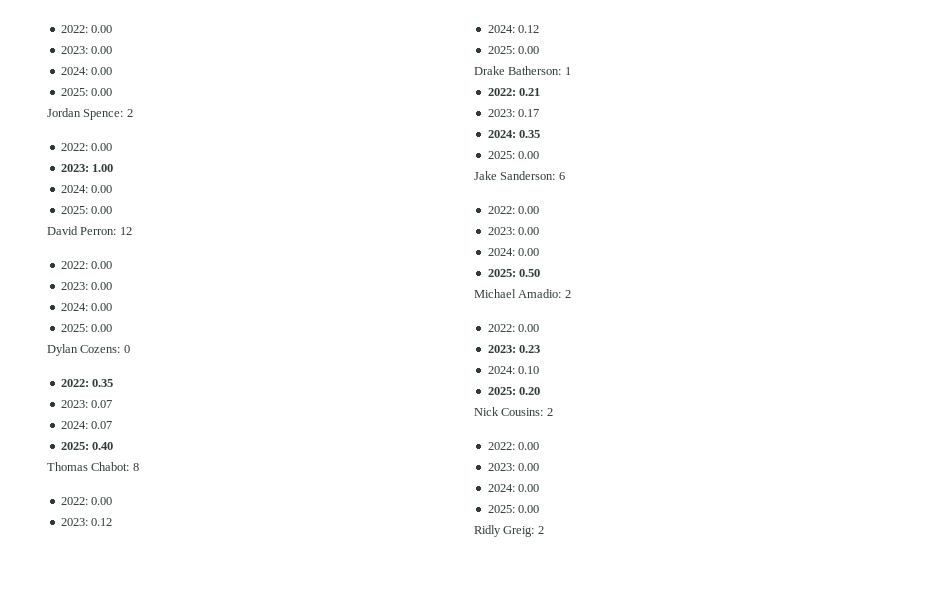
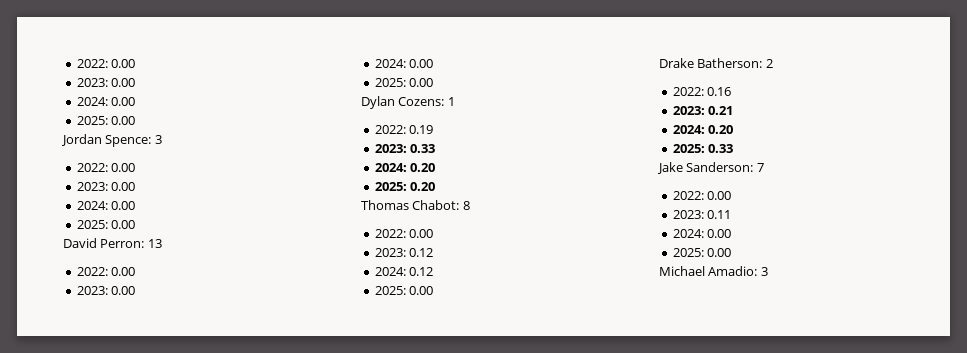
- Jordan Spence: 2
+ Jordan Spence: 3
  2022: 0.00
- 2023: 1.00
+ 2023: 0.00
- David Perron: 12
+ David Perron: 13
- Dylan Cozens: 0
- 2022: 0.35
- 2023: 0.07
- 2024: 0.07
- 2025: 0.40
+ Dylan Cozens: 1
+ 2022: 0.19
+ 2023: 0.33
+ 2024: 0.20
+ 2025: 0.20
- Drake Batherson: 1
- 2022: 0.21
- 2023: 0.17
- 2024: 0.35
- 2025: 0.00
+ Drake Batherson: 2
+ 2022: 0.16
+ 2023: 0.21
+ 2024: 0.20
+ 2025: 0.33
- Jake Sanderson: 6
+ Jake Sanderson: 7
  2022: 0.00
- 2023: 0.00
- 2024: 0.00
- 2025: 0.50
- Michael Amadio: 2
- 2022: 0.00
- 2023: 0.23
- 2024: 0.10
- 2025: 0.20
- Nick Cousins: 2
- 2022: 0.00
- 2023: 0.00
+ 2023: 0.11
  2024: 0.00
  2025: 0.00
- Ridly Greig: 2
+ Michael Amadio: 3

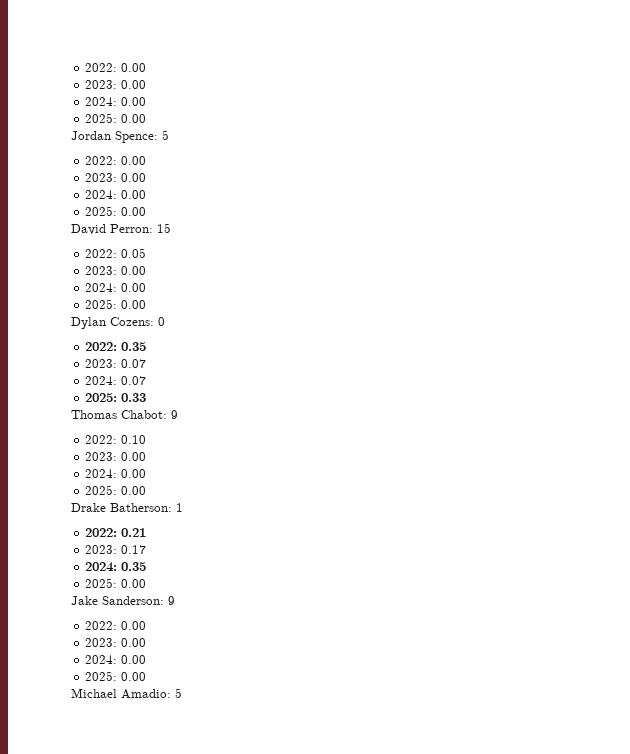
- Jordan Spence: 3
+ Jordan Spence: 5
- David Perron: 13
- 2022: 0.00
+ David Perron: 15
+ 2022: 0.05
  2023: 0.00
  2024: 0.00
  2025: 0.00
- Dylan Cozens: 1
- 2022: 0.19
- 2023: 0.33
- 2024: 0.20
- 2025: 0.20
- Thomas Chabot: 8
+ Dylan Cozens: 0
+ 2022: 0.35
+ 2023: 0.07
+ 2024: 0.07
+ 2025: 0.33
+ Thomas Chabot: 9
+ 2022: 0.10
+ 2023: 0.00
+ 2024: 0.00
+ 2025: 0.00
+ Drake Batherson: 1
+ 2022: 0.21
+ 2023: 0.17
+ 2024: 0.35
+ 2025: 0.00
+ Jake Sanderson: 9
  2022: 0.00
- 2023: 0.12
- 2024: 0.12
- 2025: 0.00
- Drake Batherson: 2
- 2022: 0.16
- 2023: 0.21
- 2024: 0.20
- 2025: 0.33
- Jake Sanderson: 7
- 2022: 0.00
- 2023: 0.11
+ 2023: 0.00
- Michael Amadio: 3
+ Michael Amadio: 5

